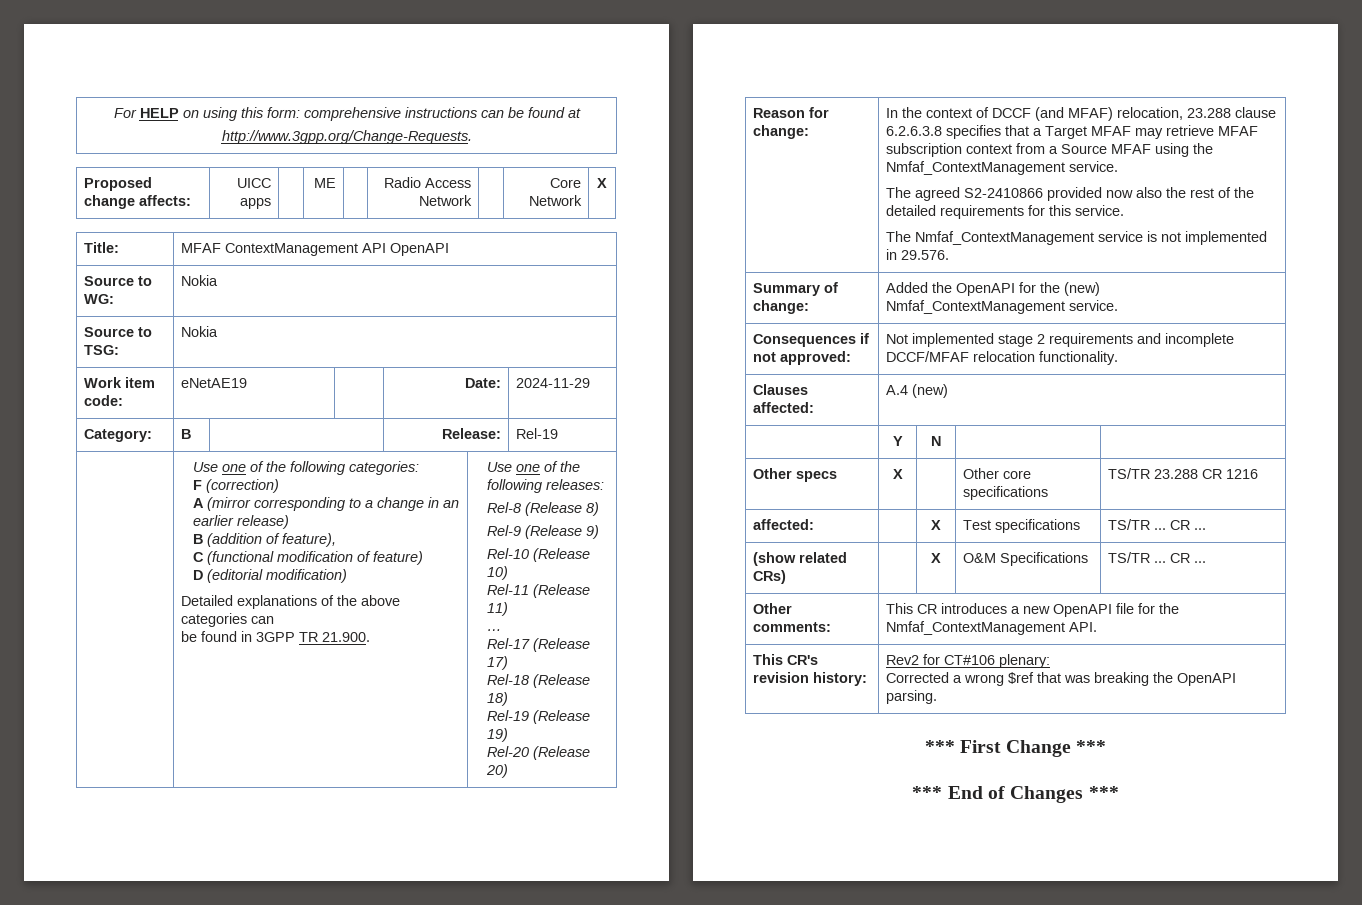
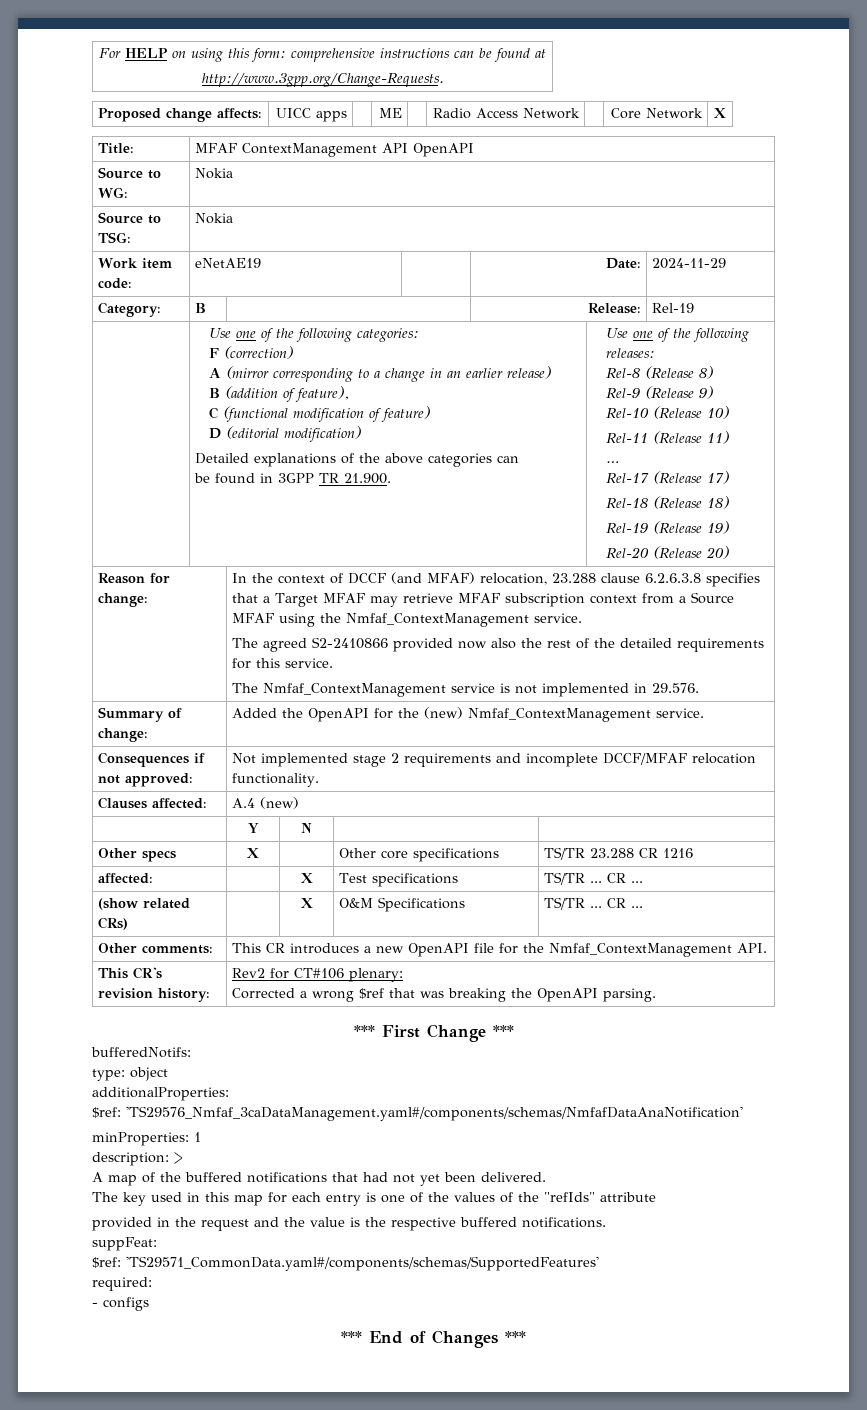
+ bufferedNotifs:
+ type: object
+ additionalProperties:
+ $ref: 'TS29576_Nmfaf_3caDataManagement.yaml#/components/schemas/NmfafDataAnaNotification'
+ minProperties: 1
+ description: >
+ A map of the buffered notifications that had not yet been delivered.
+ The key used in this map for each entry is one of the values of the "refIds" attribute
+ provided in the request and the value is the respective buffered notifications.
+ suppFeat:
+ $ref: 'TS29571_CommonData.yaml#/components/schemas/SupportedFeatures'
+ required:
+ - configs

